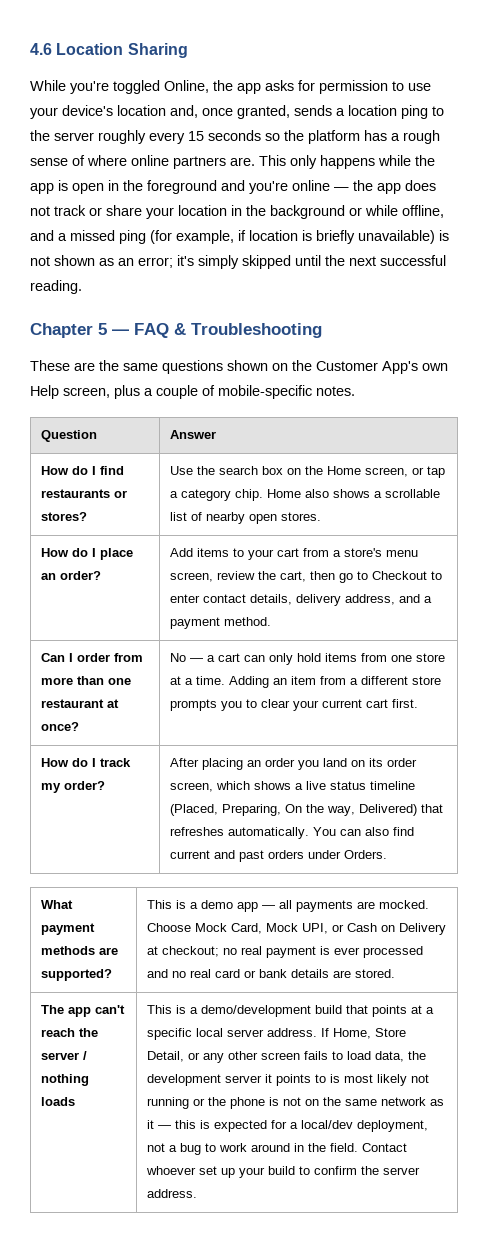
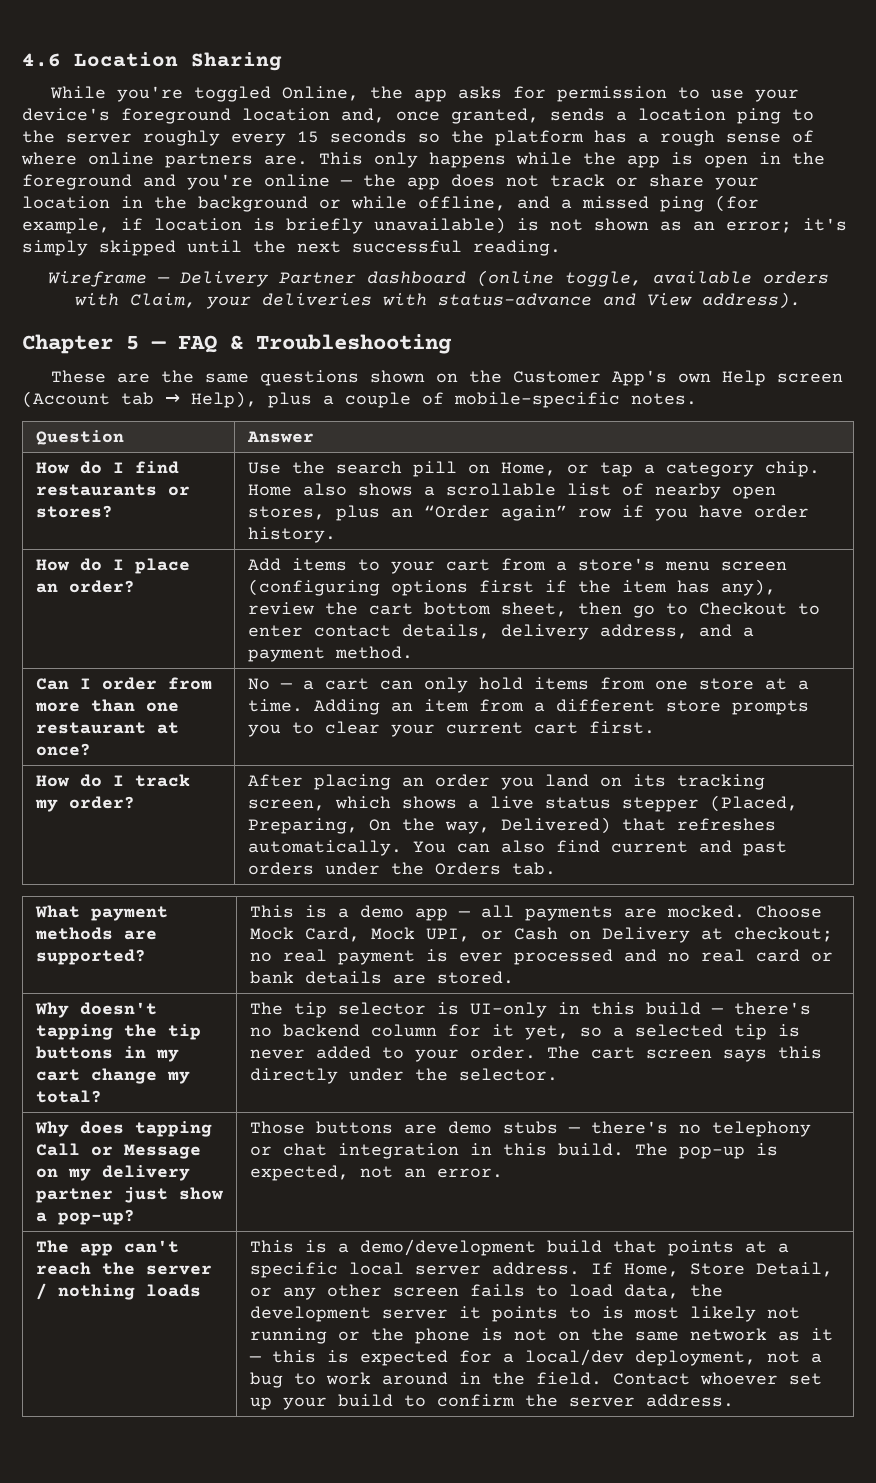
- While you're toggled Online, the app asks for permission to use your device's location and, once granted, sends a location ping to the server roughly every 15 seconds so the platform has a rough sense of where online partners are.
+ While you're toggled Online, the app asks for permission to use your device's foreground location and, once granted, sends a location ping to the server roughly every 15 seconds so the platform has a rough sense of where online partners are.
+ Wireframe — Delivery Partner dashboard (online toggle, available orders with Claim, your deliveries with status-advance and View address).
- These are the same questions shown on the Customer App's own Help screen, plus a couple of mobile-specific notes.
+ These are the same questions shown on the Customer App's own Help screen (Account tab → Help), plus a couple of mobile-specific notes.
- How do I find restaurants or stores? | Use the search box on the Home screen, or tap a category chip. Home also shows a scrollable list of nearby open stores.
+ How do I find restaurants or stores? | Use the search pill on Home, or tap a category chip. Home also shows a scrollable list of nearby open stores, plus an “Order again” row if you have order history.
- Add items to your cart from a store's menu screen, review the cart, then go to Checkout to enter contact details, delivery address, and a payment method.
+ Add items to your cart from a store's menu screen (configuring options first if the item has any), review the cart bottom sheet, then go to Checkout to enter contact details, delivery address, and a payment method.
- After placing an order you land on its order screen, which shows a live status timeline (Placed, Preparing, On the way, Delivered) that refreshes automatically.
+ After placing an order you land on its tracking screen, which shows a live status stepper (Placed, Preparing, On the way, Delivered) that refreshes automatically.
- You can also find current and past orders under Orders.
+ You can also find current and past orders under the Orders tab.
+ Why doesn't tapping the tip buttons in my cart change my total? | The tip selector is UI-only in this build — there's no backend column for it yet, so a selected tip is never added to your order. The cart screen says this directly under the selector.
+ Why does tapping Call or Message on my delivery partner just show a pop-up? | Those buttons are demo stubs — there's no telephony or chat integration in this build. The pop-up is expected, not an error.

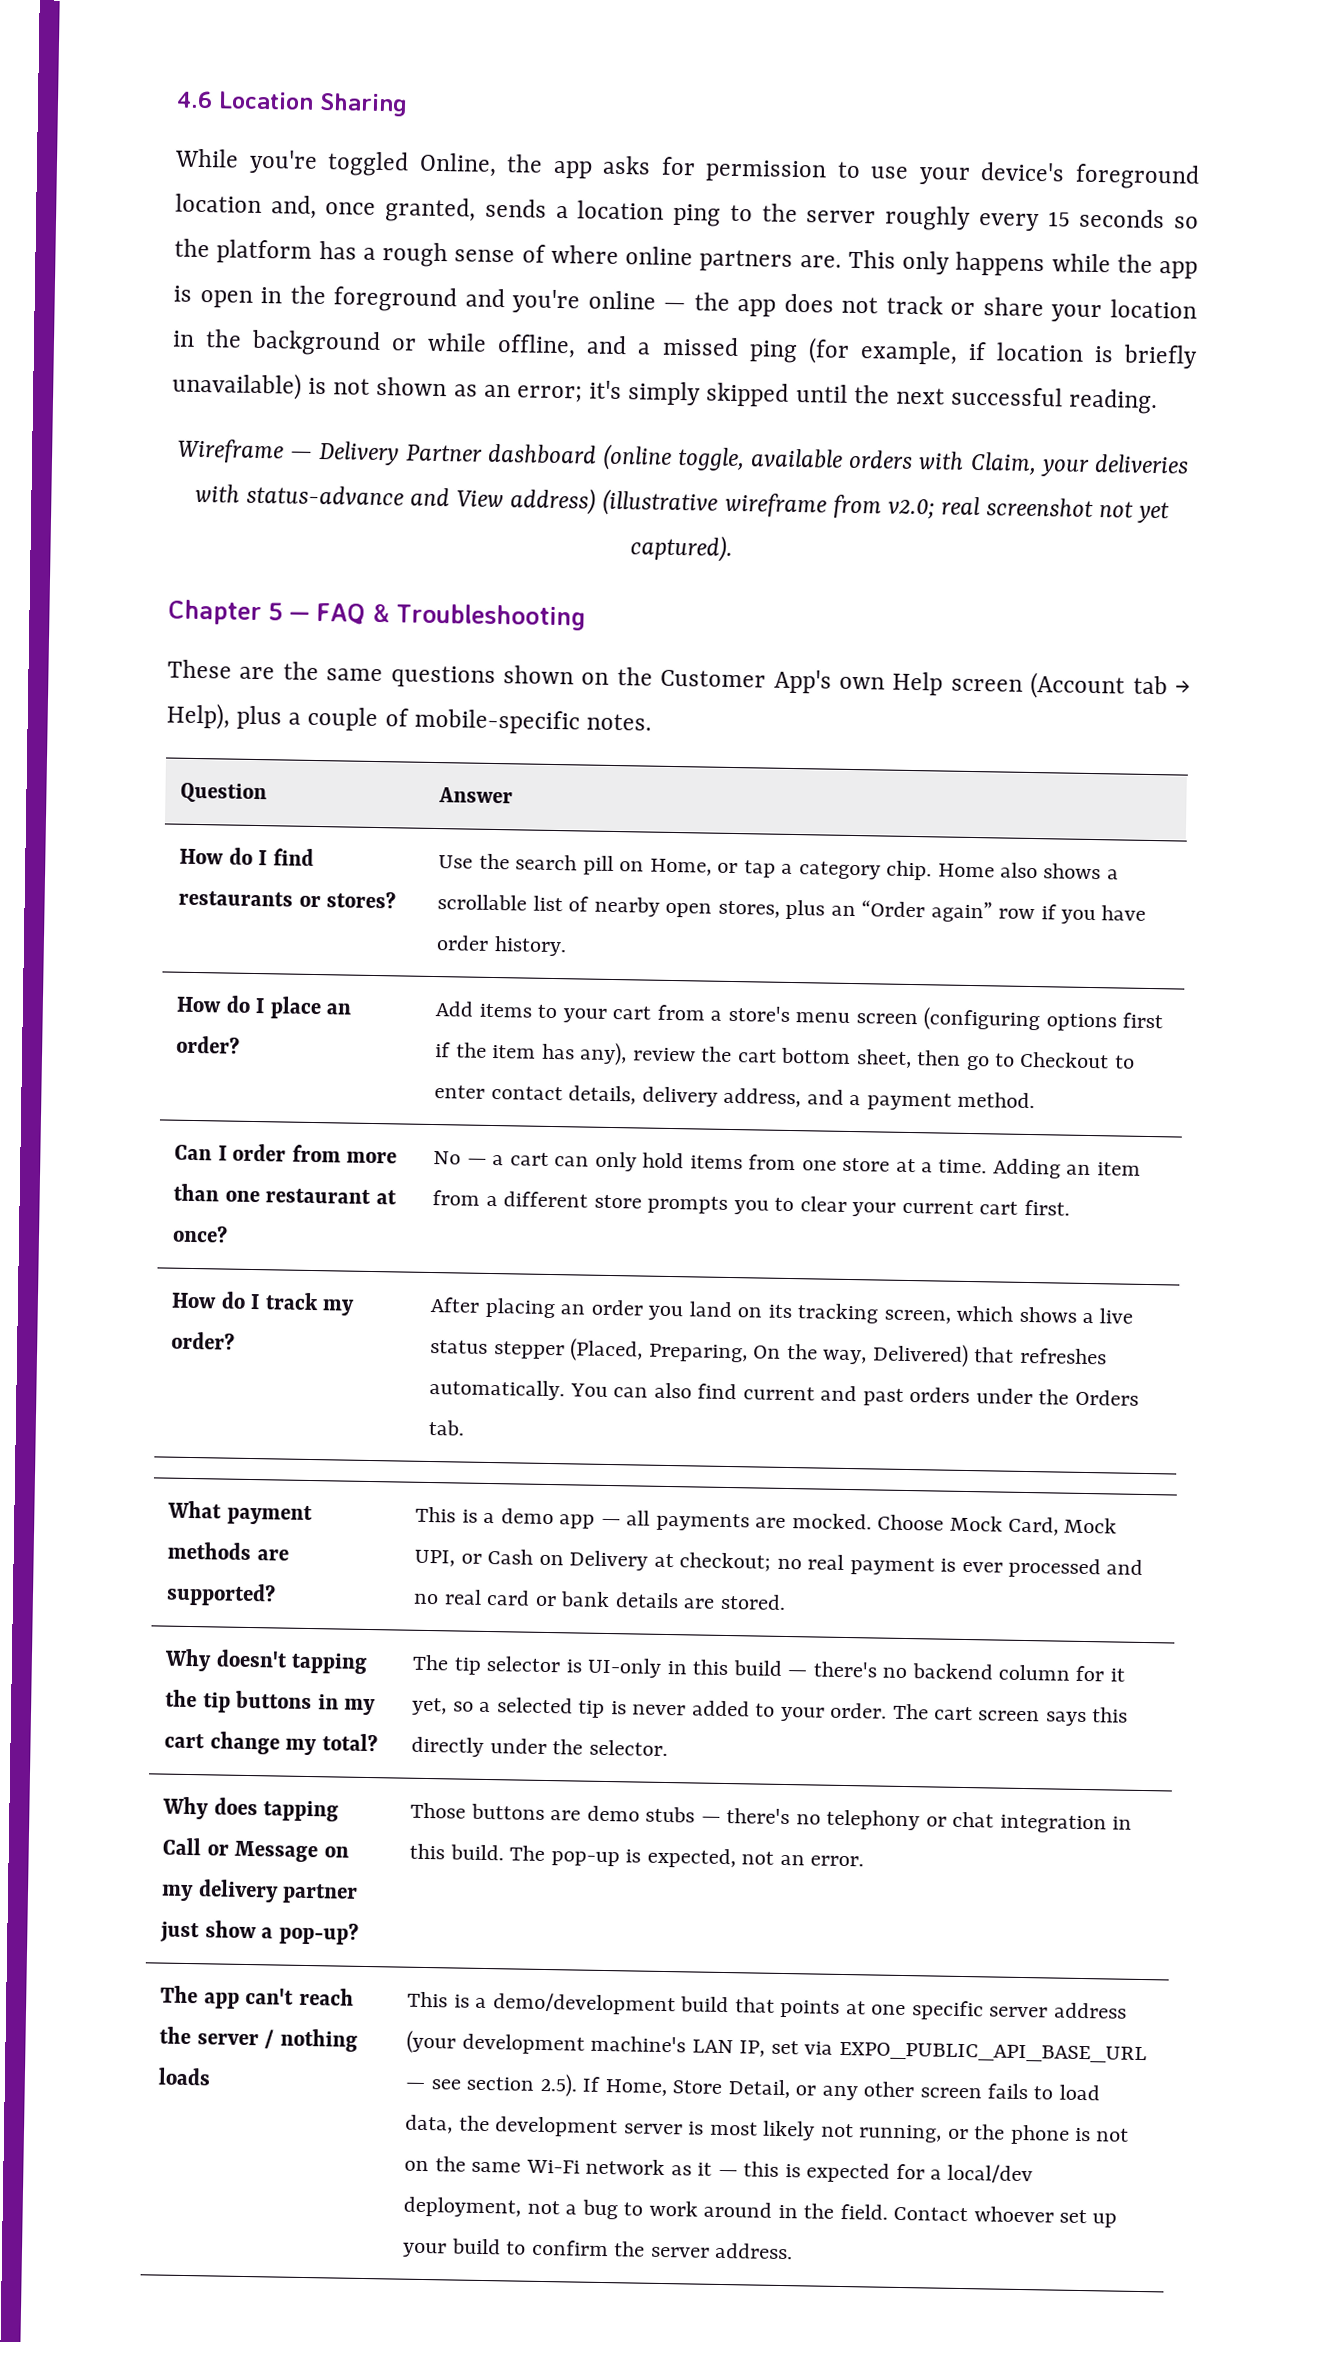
- Wireframe — Delivery Partner dashboard (online toggle, available orders with Claim, your deliveries with status-advance and View address).
+ Wireframe — Delivery Partner dashboard (online toggle, available orders with Claim, your deliveries with status-advance and View address) (illustrative wireframe from v2.0; real screenshot not yet captured).
- This is a demo/development build that points at a specific local server address. If Home, Store Detail, or any other screen fails to load data, the development server it points to is most likely not running or the phone is not on the same network as it — this is expected for a local/dev deployment, not a bug to work around in the field.
+ This is a demo/development build that points at one specific server address (your development machine's LAN IP, set via EXPO_PUBLIC_API_BASE_URL — see section 2.5). If Home, Store Detail, or any other screen fails to load data, the development server is most likely not running, or the phone is not on the same Wi-Fi network as it — this is expected for a local/dev deployment, not a bug to work around in the field.

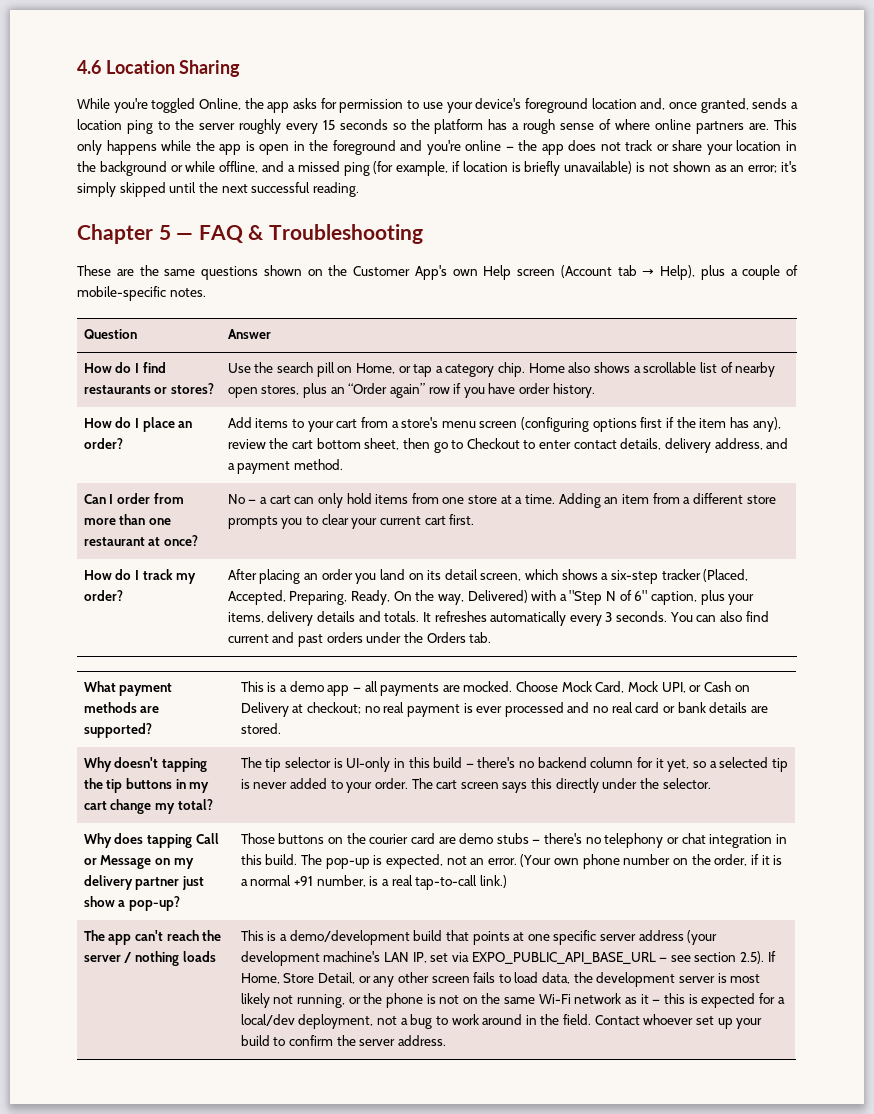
- Wireframe — Delivery Partner dashboard (online toggle, available orders with Claim, your deliveries with status-advance and View address) (illustrative wireframe from v2.0; real screenshot not yet captured).
- After placing an order you land on its tracking screen, which shows a live status stepper (Placed, Preparing, On the way, Delivered) that refreshes automatically.
+ After placing an order you land on its detail screen, which shows a six-step tracker (Placed, Accepted, Preparing, Ready, On the way, Delivered) with a "Step N of 6" caption, plus your items, delivery details and totals. It refreshes automatically every 3 seconds.
- Those buttons are demo stubs — there's no telephony or chat integration in this build.
+ Those buttons on the courier card are demo stubs — there's no telephony or chat integration in this build.
+ (Your own phone number on the order, if it is a normal +91 number, is a real tap-to-call link.)

